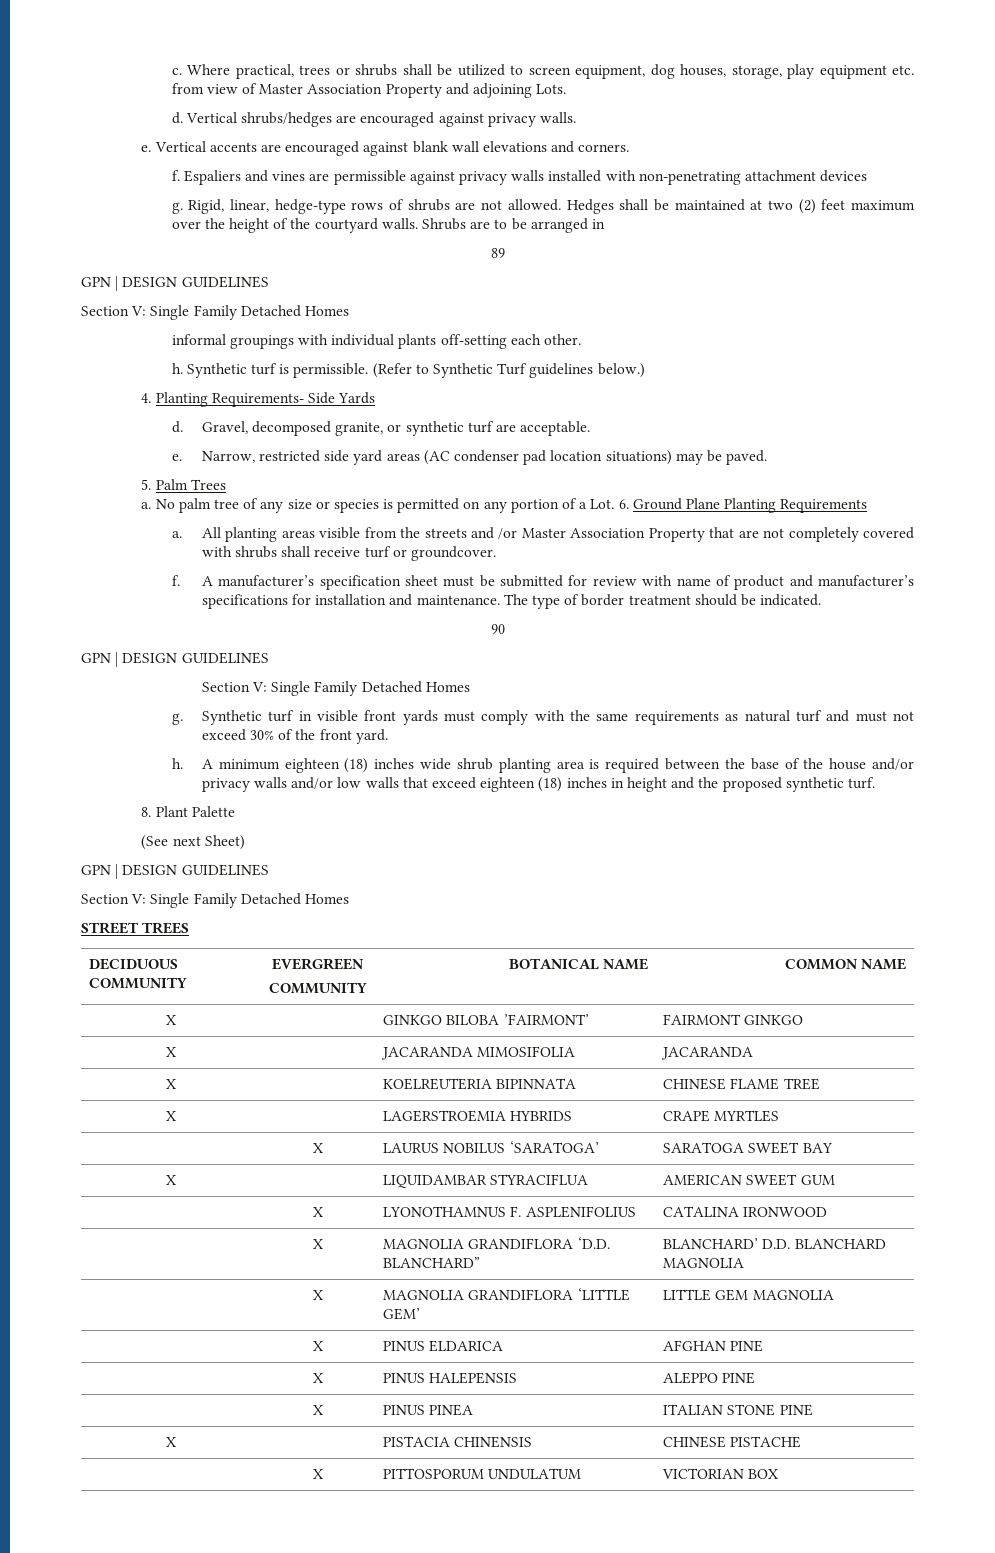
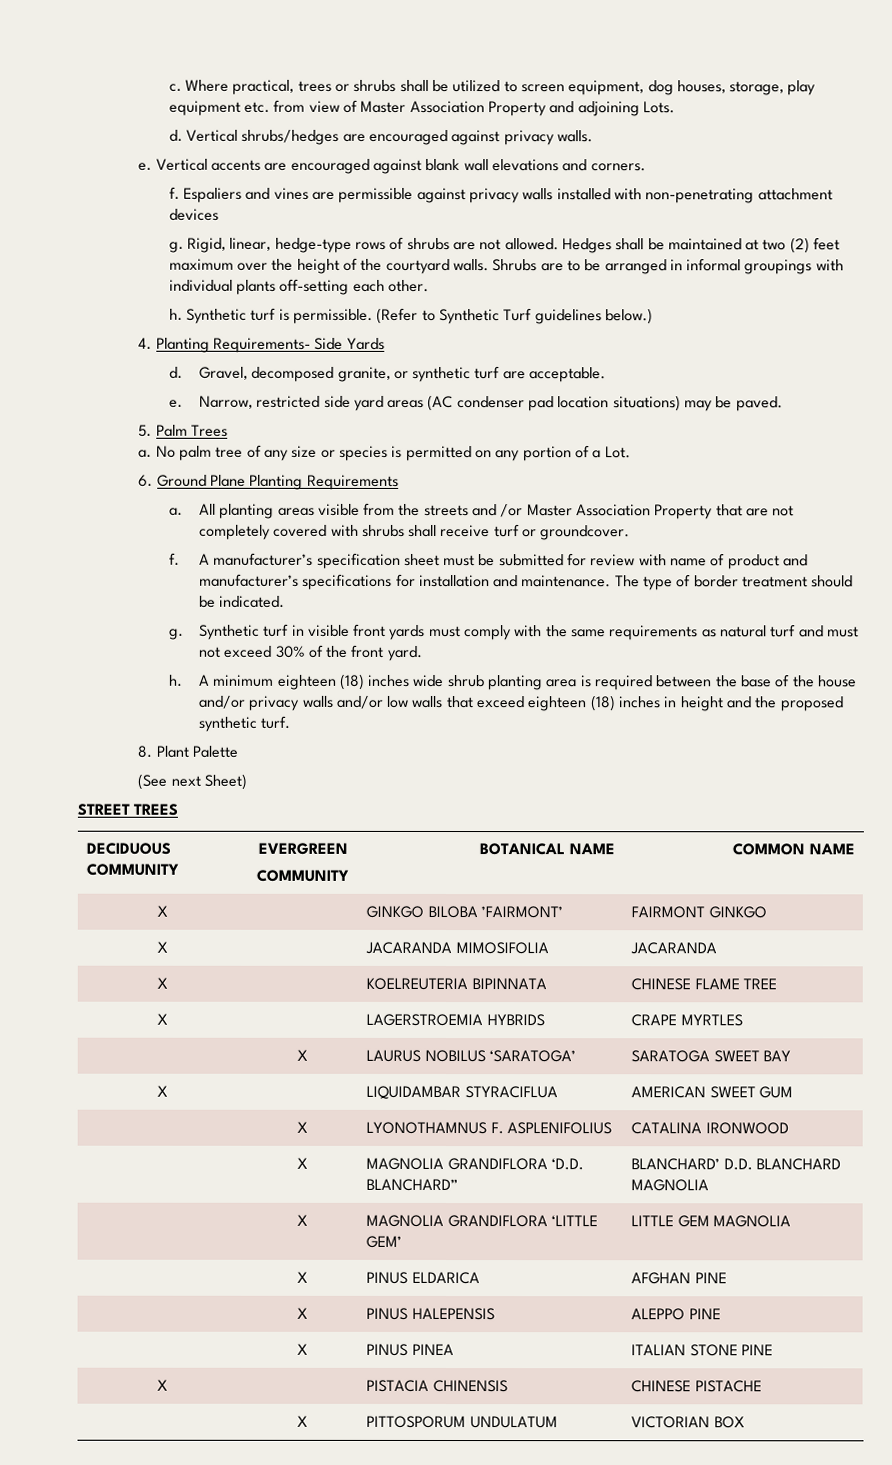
- Shrubs are to be arranged in
- 89
- GPN | DESIGN GUIDELINES
- Section V: Single Family Detached Homes
- informal groupings with individual plants off-setting each other.
+ Shrubs are to be arranged in informal groupings with individual plants off-setting each other.
- No palm tree of any size or species is permitted on any portion of a Lot. 6. Ground Plane Planting Requirements
+ No palm tree of any size or species is permitted on any portion of a Lot.
+ 6. Ground Plane Planting Requirements
- 90
- GPN | DESIGN GUIDELINES
- Section V: Single Family Detached Homes
  (See next Sheet)
- GPN | DESIGN GUIDELINES
- Section V: Single Family Detached Homes

